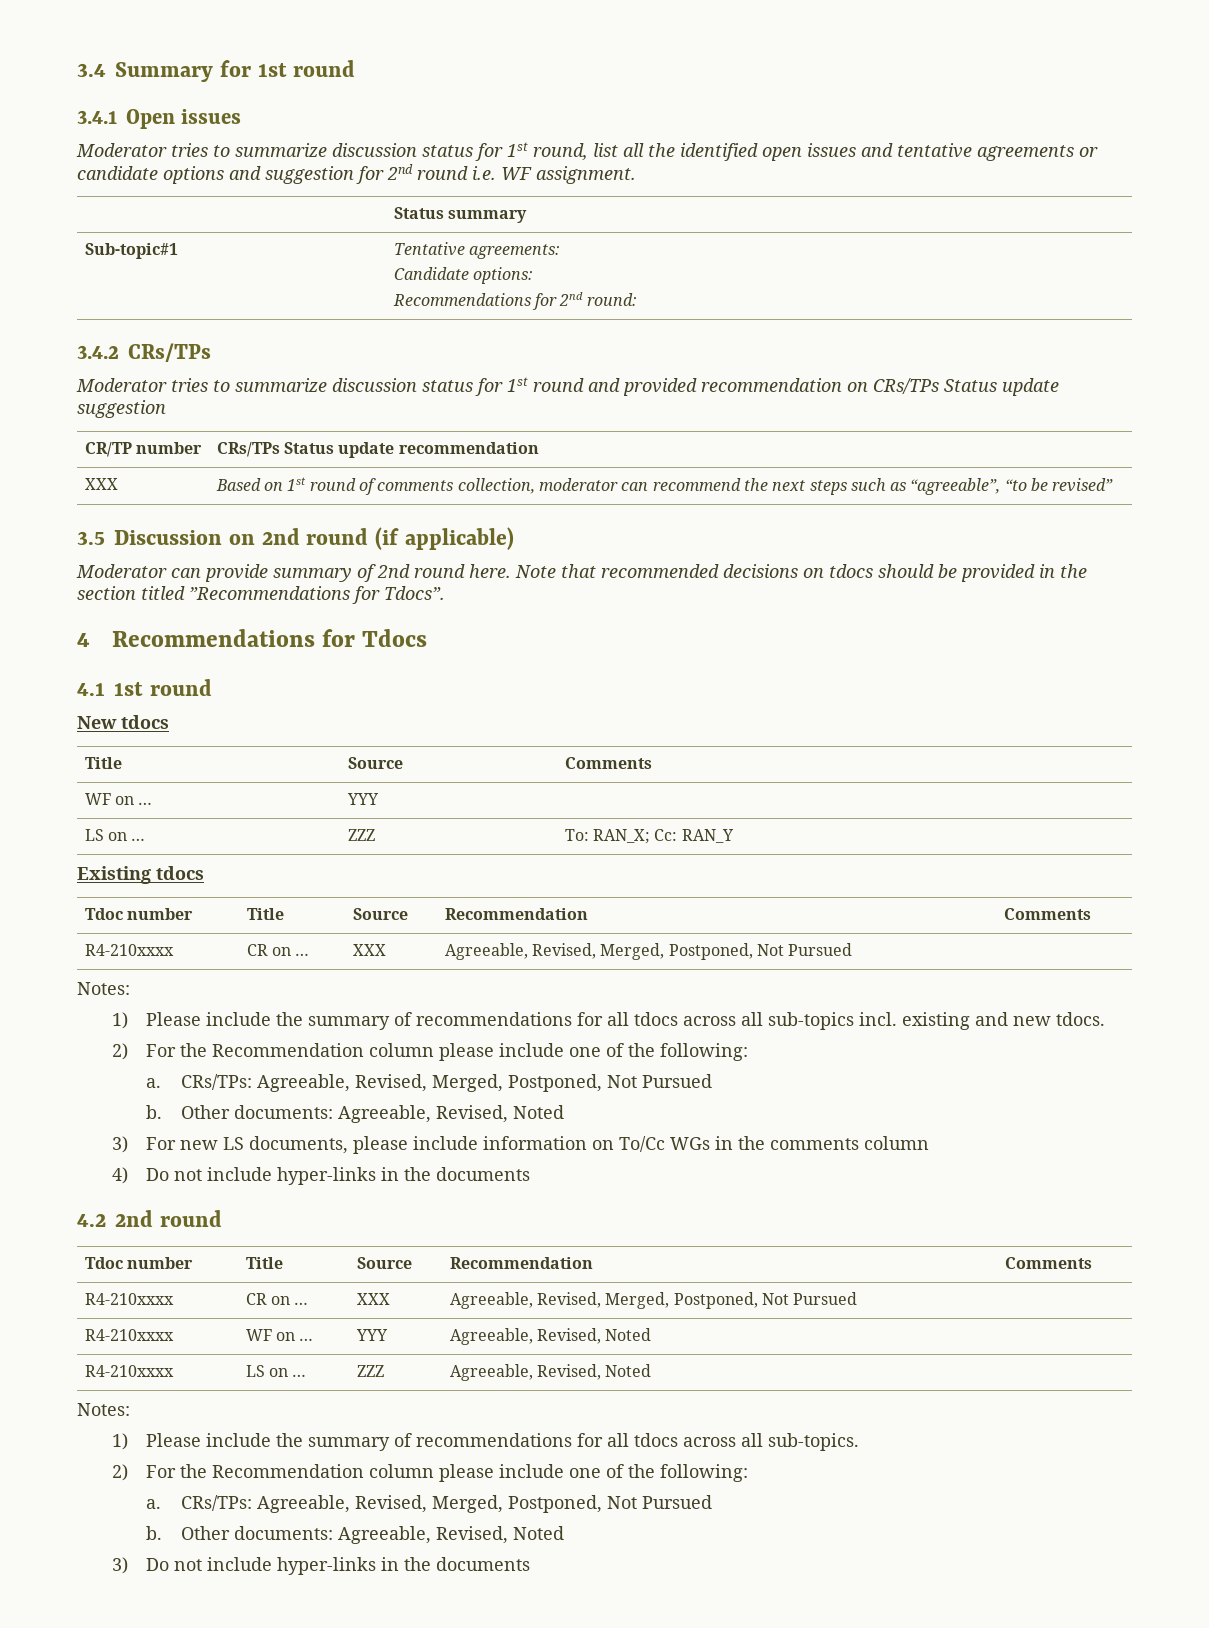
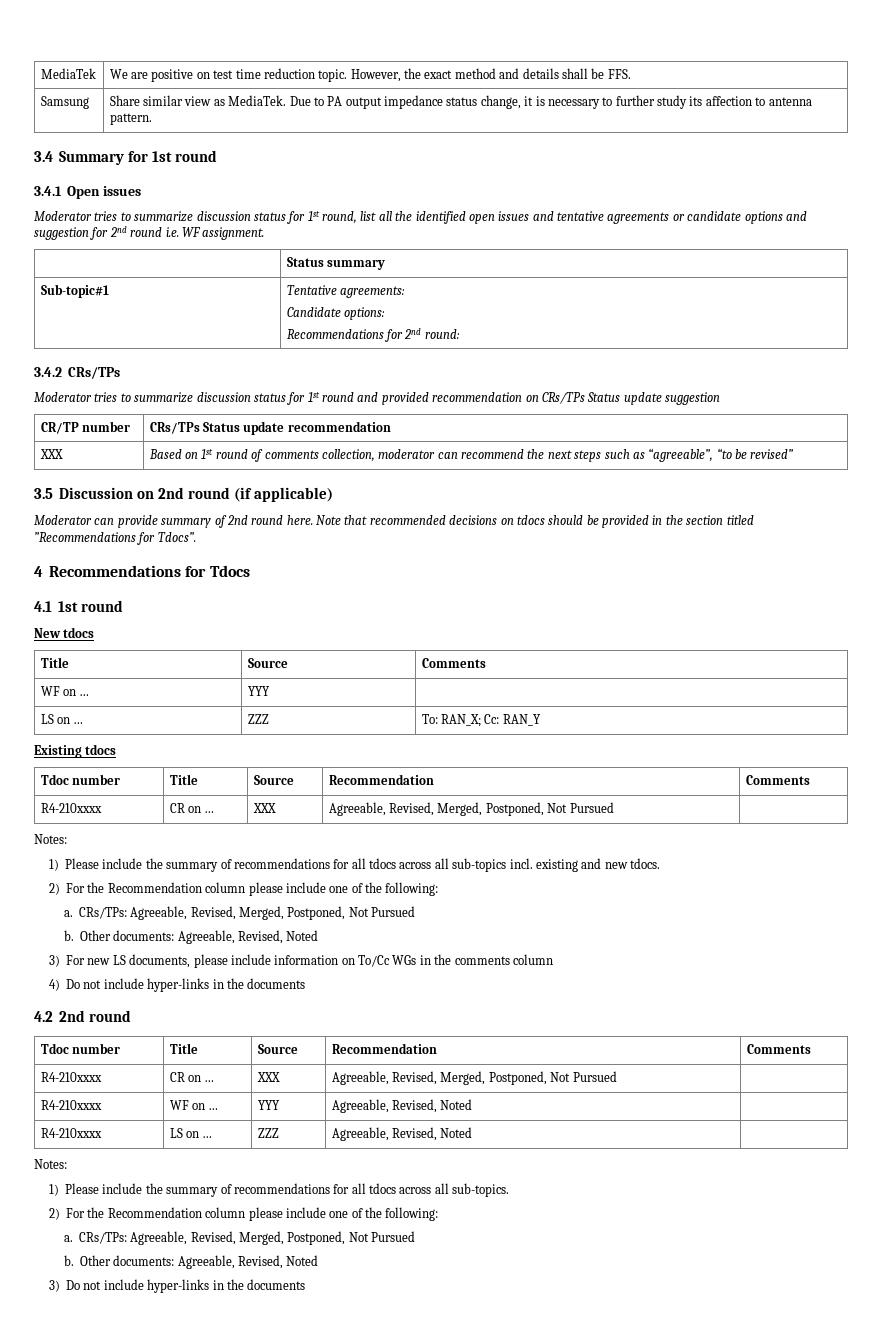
+ MediaTek | We are positive on test time reduction topic. However, the exact method and details shall be FFS.
+ Samsung | Share similar view as MediaTek. Due to PA output impedance status change, it is necessary to further study its affection to antenna pattern.

